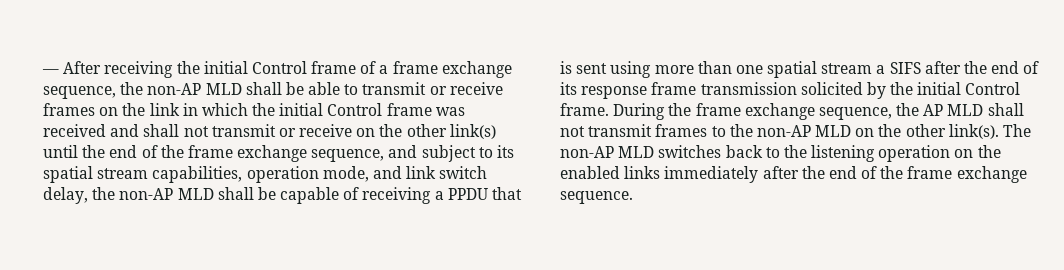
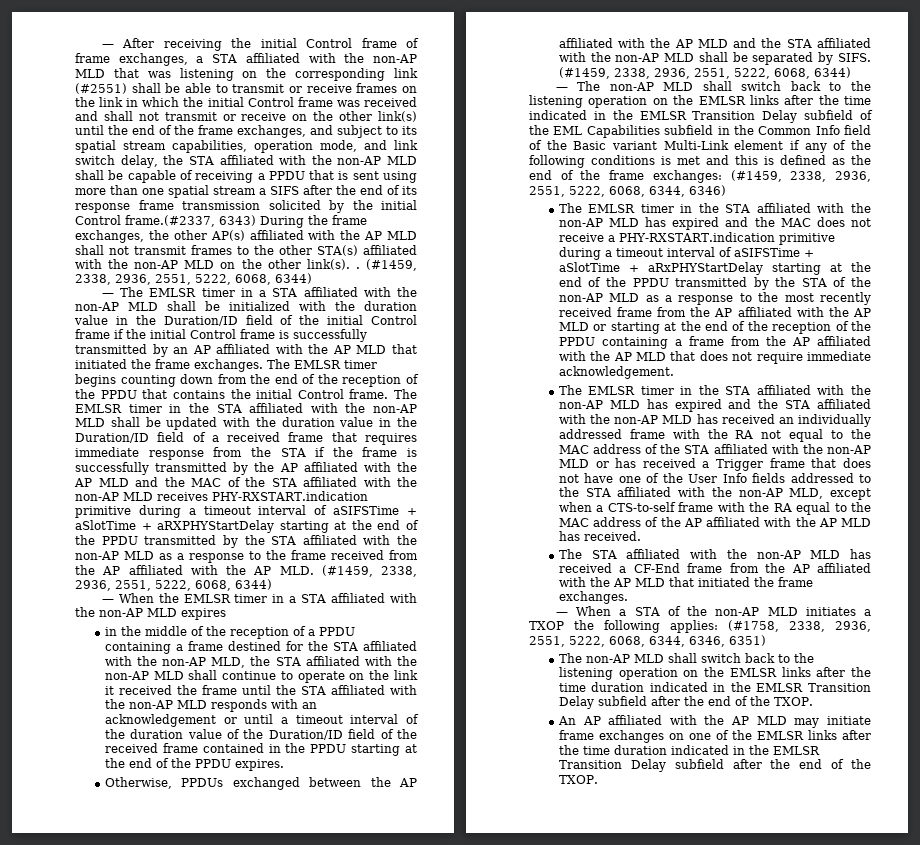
- — After receiving the initial Control frame of a frame exchange sequence, the non-AP MLD shall be able to transmit or receive frames on the link in which the initial Control frame was received and shall not transmit or receive on the other link(s) until the end of the frame exchange sequence, and subject to its spatial stream capabilities, operation mode, and link switch delay, the non-AP MLD shall be capable of receiving a PPDU that is sent using more than one spatial stream a SIFS after the end of its response frame transmission solicited by the initial Control frame. During the frame exchange sequence, the AP MLD shall not transmit frames to the non-AP MLD on the other link(s). The non-AP MLD switches back to the listening operation on the enabled links immediately after the end of the frame exchange sequence.
+ — After receiving the initial Control frame of frame exchanges, a STA affiliated with the non-AP MLD that was listening on the corresponding link (#2551) shall be able to transmit or receive frames on the link in which the initial Control frame was received and shall not transmit or receive on the other link(s) until the end of the frame exchanges, and subject to its spatial stream capabilities, operation mode, and link switch delay, the STA affiliated with the non-AP MLD shall be capable of receiving a PPDU that is sent using more than one spatial stream a SIFS after the end of its response frame transmission solicited by the initial Control frame.(#2337, 6343) During the frame exchanges, the other AP(s) affiliated with the AP MLD shall not transmit frames to the other STA(s) affiliated with the non-AP MLD on the other link(s). . (#1459, 2338, 2936, 2551, 5222, 6068, 6344)
+ — The EMLSR timer in a STA affiliated with the non-AP MLD shall be initialized with the duration value in the Duration/ID field of the initial Control frame if the initial Control frame is successfully transmitted by an AP affiliated with the AP MLD that initiated the frame exchanges. The EMLSR timer begins counting down from the end of the reception of the PPDU that contains the initial Control frame. The EMLSR timer in the STA affiliated with the non-AP MLD shall be updated with the duration value in the Duration/ID field of a received frame that requires immediate response from the STA if the frame is successfully transmitted by the AP affiliated with the AP MLD and the MAC of the STA affiliated with the non-AP MLD receives PHY-RXSTART.indication primitive during a timeout interval of aSIFSTime + aSlotTime + aRXPHYStartDelay starting at the end of the PPDU transmitted by the STA affiliated with the non-AP MLD as a response to the frame received from the AP affiliated with the AP MLD. (#1459, 2338, 2936, 2551, 5222, 6068, 6344)
+ — When the EMLSR timer in a STA affiliated with the non-AP MLD expires
+ in the middle of the reception of a PPDU containing a frame destined for the STA affiliated with the non-AP MLD, the STA affiliated with the non-AP MLD shall continue to operate on the link it received the frame until the STA affiliated with the non-AP MLD responds with an acknowledgement or until a timeout interval of the duration value of the Duration/ID field of the received frame contained in the PPDU starting at the end of the PPDU expires.
+ Otherwise, PPDUs exchanged between the AP affiliated with the AP MLD and the STA affiliated with the non-AP MLD shall be separated by SIFS. (#1459, 2338, 2936, 2551, 5222, 6068, 6344)
+ — The non-AP MLD shall switch back to the listening operation on the EMLSR links after the time indicated in the EMLSR Transition Delay subfield of the EML Capabilities subfield in the Common Info field of the Basic variant Multi-Link element if any of the following conditions is met and this is defined as the end of the frame exchanges: (#1459, 2338, 2936, 2551, 5222, 6068, 6344, 6346)
+ The EMLSR timer in the STA affiliated with the non-AP MLD has expired and the MAC does not receive a PHY-RXSTART.indication primitive during a timeout interval of aSIFSTime + aSlotTime + aRxPHYStartDelay starting at the end of the PPDU transmitted by the STA of the non-AP MLD as a response to the most recently received frame from the AP affiliated with the AP MLD or starting at the end of the reception of the PPDU containing a frame from the AP affiliated with the AP MLD that does not require immediate acknowledgement.
+ The EMLSR timer in the STA affiliated with the non-AP MLD has expired and the STA affiliated with the non-AP MLD has received an individually addressed frame with the RA not equal to the MAC address of the STA affiliated with the non-AP MLD or has received a Trigger frame that does not have one of the User Info fields addressed to the STA affiliated with the non-AP MLD, except when a CTS-to-self frame with the RA equal to the MAC address of the AP affiliated with the AP MLD has received.
+ The STA affiliated with the non-AP MLD has received a CF-End frame from the AP affiliated with the AP MLD that initiated the frame exchanges.
+ — When a STA of the non-AP MLD initiates a TXOP the following applies: (#1758, 2338, 2936, 2551, 5222, 6068, 6344, 6346, 6351)
+ The non-AP MLD shall switch back to the listening operation on the EMLSR links after the time duration indicated in the EMLSR Transition Delay subfield after the end of the TXOP.
+ An AP affiliated with the AP MLD may initiate frame exchanges on one of the EMLSR links after the time duration indicated in the EMLSR Transition Delay subfield after the end of the TXOP.

